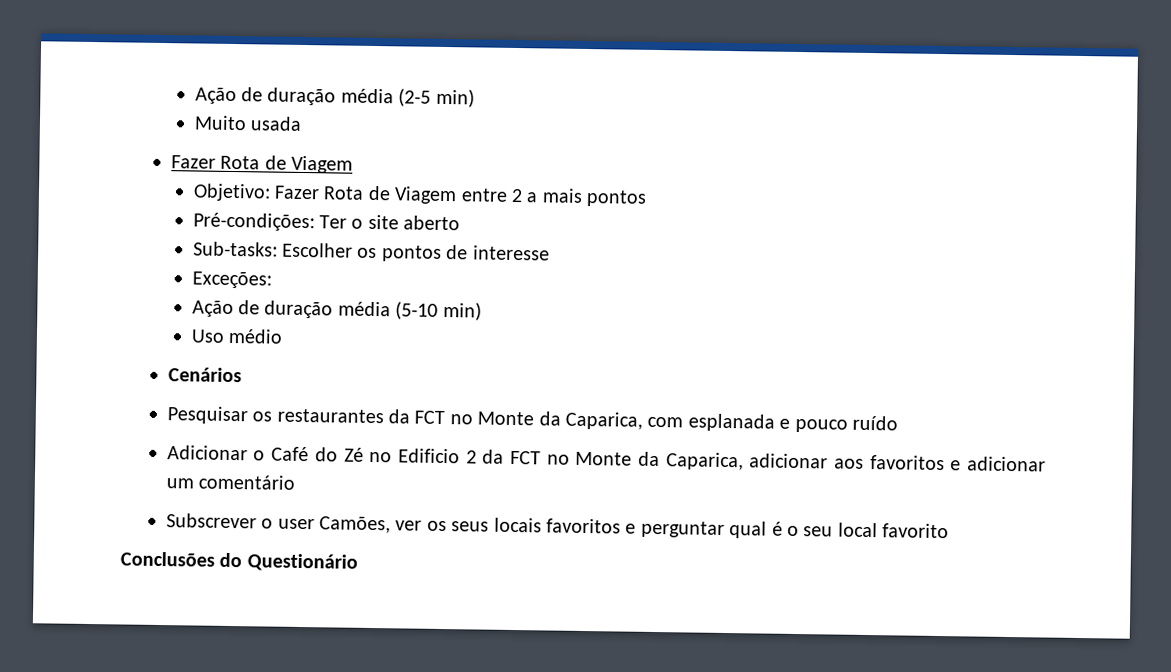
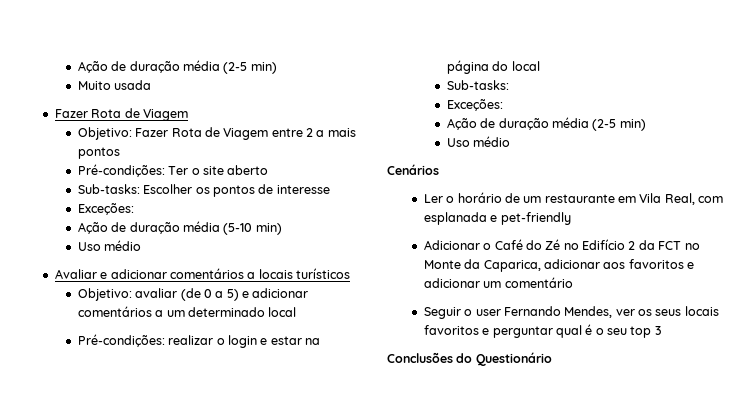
+ Avaliar e adicionar comentários a locais turísticos
+ Objetivo: avaliar (de 0 a 5) e adicionar comentários a um determinado local
+ Pré-condições: realizar o login e estar na página do local
+ Sub-tasks:
+ Exceções:
+ Ação de duração média (2-5 min)
+ Uso médio
  Cenários
- Pesquisar os restaurantes da FCT no Monte da Caparica, com esplanada e pouco ruído
+ Ler o horário de um restaurante em Vila Real, com esplanada e pet-friendly
- Adicionar o Café do Zé no Edificio 2 da FCT no Monte da Caparica, adicionar aos favoritos e adicionar um comentário
+ Adicionar o Café do Zé no Edifício 2 da FCT no Monte da Caparica, adicionar aos favoritos e adicionar um comentário
- Subscrever o user Camões, ver os seus locais favoritos e perguntar qual é o seu local favorito
+ Seguir o user Fernando Mendes, ver os seus locais favoritos e perguntar qual é o seu top 3

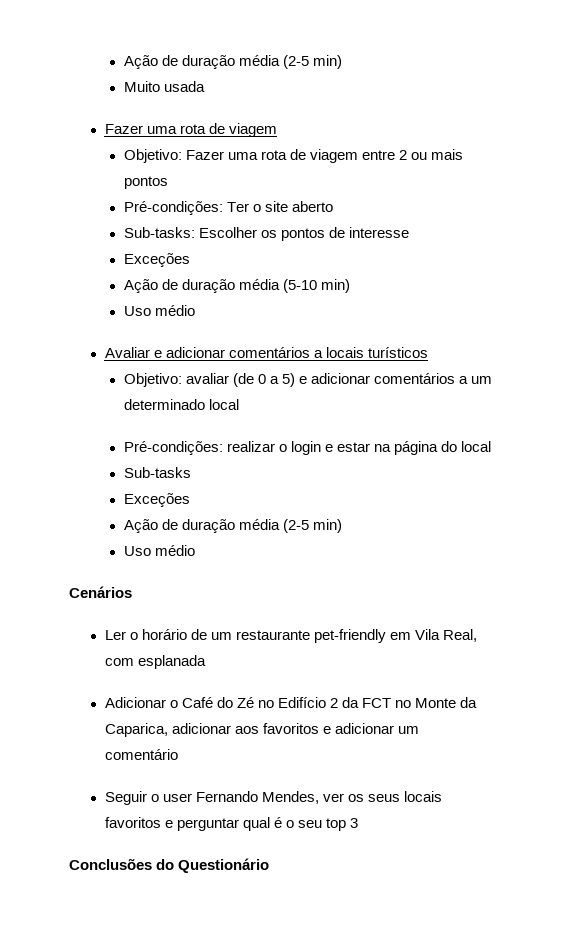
  Muito usada
- Fazer Rota de Viagem
- Objetivo: Fazer Rota de Viagem entre 2 a mais pontos
+ Fazer uma rota de viagem
+ Objetivo: Fazer uma rota de viagem entre 2 ou mais pontos
  Sub-tasks: Escolher os pontos de interesse
- Exceções:
+ Exceções
  Pré-condições: realizar o login e estar na página do local
- Sub-tasks:
- Exceções:
+ Sub-tasks
+ Exceções
- Ler o horário de um restaurante em Vila Real, com esplanada e pet-friendly
+ Ler o horário de um restaurante pet-friendly em Vila Real, com esplanada

